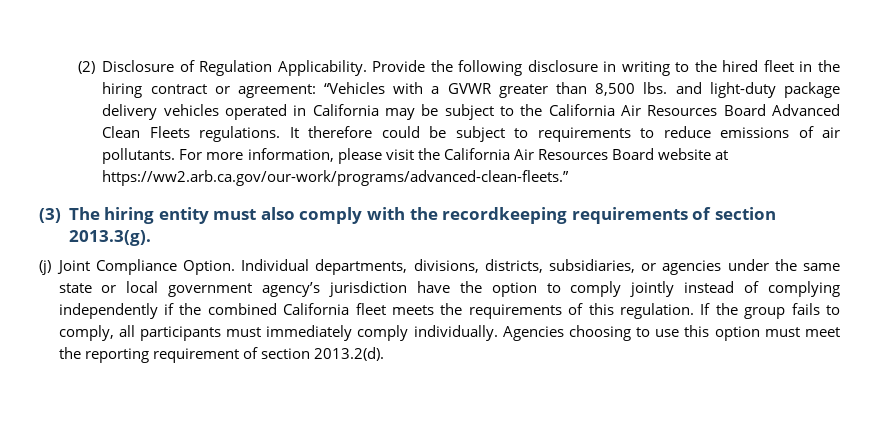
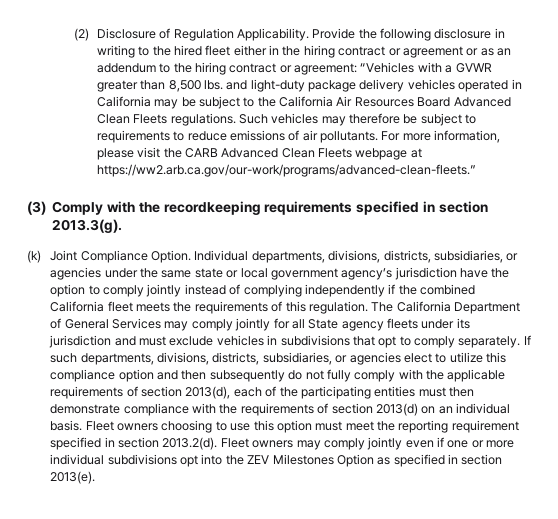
- Provide the following disclosure in writing to the hired fleet in the hiring contract or agreement: “Vehicles with a GVWR greater than 8,500 lbs. and light-duty package delivery vehicles operated in California may be subject to the California Air Resources Board Advanced Clean Fleets regulations.
+ Provide the following disclosure in writing to the hired fleet either in the hiring contract or agreement or as an addendum to the hiring contract or agreement: “Vehicles with a GVWR greater than 8,500 lbs. and light-duty package delivery vehicles operated in California may be subject to the California Air Resources Board Advanced Clean Fleets regulations.
- It therefore could be subject to requirements to reduce emissions of air pollutants.
+ Such vehicles may therefore be subject to requirements to reduce emissions of air pollutants.
- For more information, please visit the California Air Resources Board website at https://ww2.arb.ca.gov/our-work/programs/advanced-clean-fleets.”
- (3) The hiring entity must also comply with the recordkeeping requirements of section 2013.3(g).
+ For more information, please visit the CARB Advanced Clean Fleets webpage at https://ww2.arb.ca.gov/our-work/programs/advanced-clean-fleets.”
+ (3) Comply with the recordkeeping requirements specified in section 2013.3(g).
- (j) Joint Compliance Option.
+ (k) Joint Compliance Option.
- If the group fails to comply, all participants must immediately comply individually. Agencies choosing to use this option must meet the reporting requirement of section 2013.2(d).
+ The California Department of General Services may comply jointly for all State agency fleets under its jurisdiction and must exclude vehicles in subdivisions that opt to comply separately. If such departments, divisions, districts, subsidiaries, or agencies elect to utilize this compliance option and then subsequently do not fully comply with the applicable requirements of section 2013(d), each of the participating entities must then demonstrate compliance with the requirements of section 2013(d) on an individual basis. Fleet owners choosing to use this option must meet the reporting requirement specified in section 2013.2(d). Fleet owners may comply jointly even if one or more individual subdivisions opt into the ZEV Milestones Option as specified in section 2013(e).

